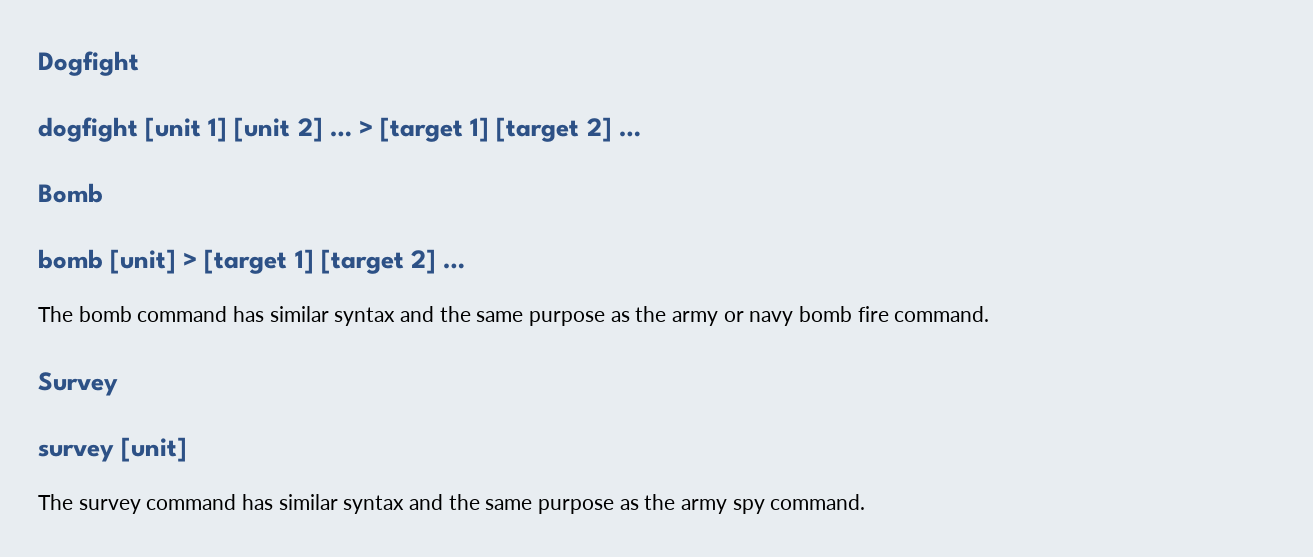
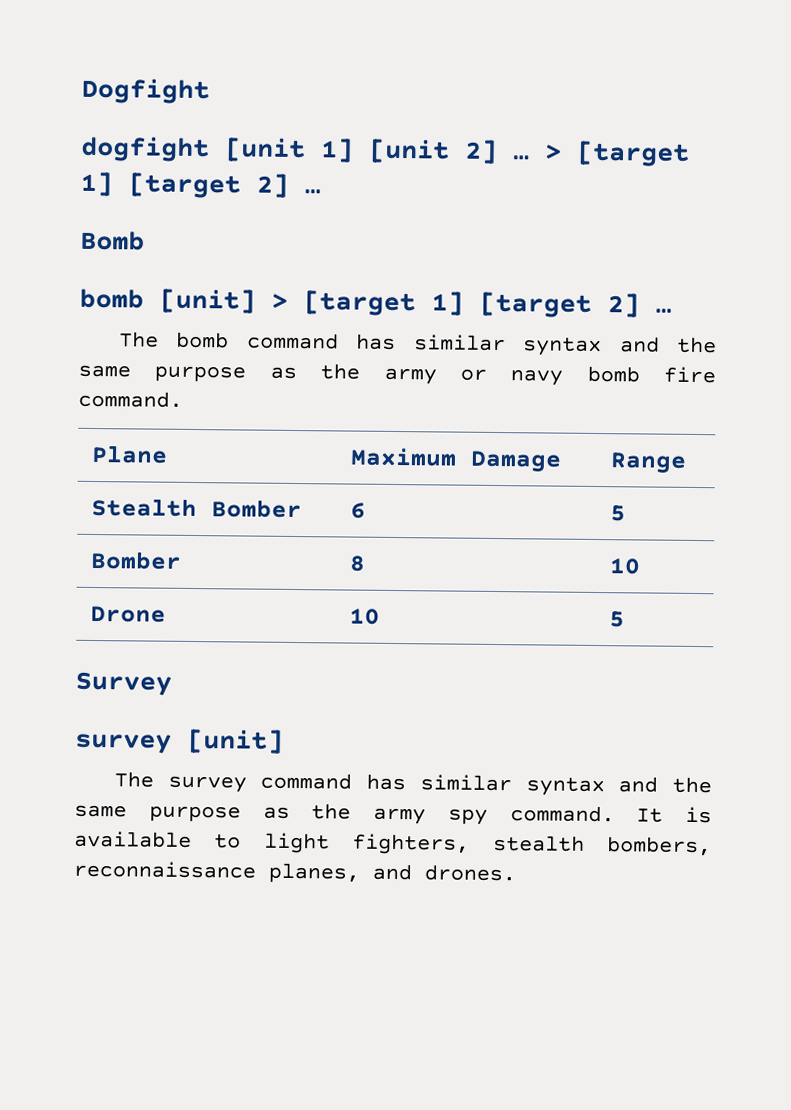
+ Plane | Maximum Damage | Range
+ Stealth Bomber | 6 | 5
+ Bomber | 8 | 10
+ Drone | 10 | 5
+ It is available to light fighters, stealth bombers, reconnaissance planes, and drones.

